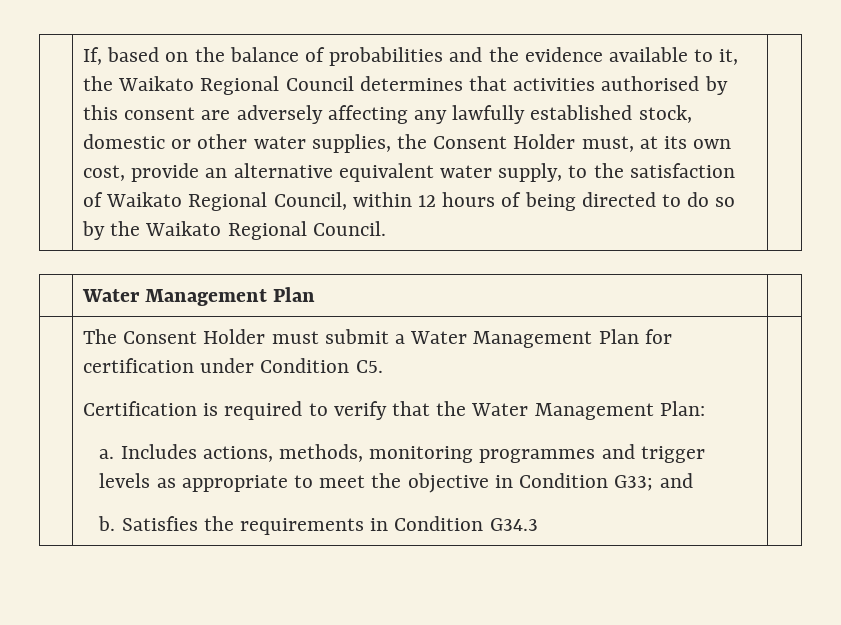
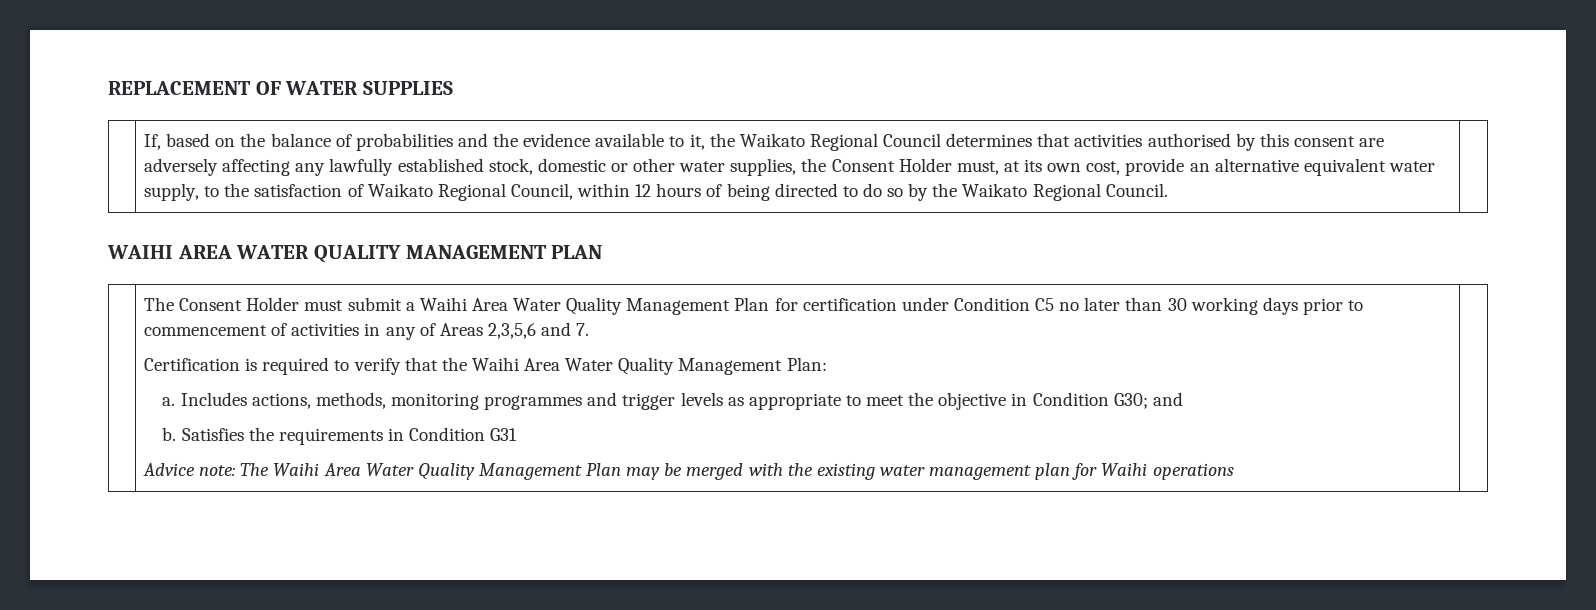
+ REPLACEMENT OF WATER SUPPLIES
- | Water Management Plan |
+ WAIHI AREA WATER QUALITY MANAGEMENT PLAN
- The Consent Holder must submit a Water Management Plan for certification under Condition C5.
+ The Consent Holder must submit a Waihi Area Water Quality Management Plan for certification under Condition C5 no later than 30 working days prior to commencement of activities in any of Areas 2,3,5,6 and 7.
- Certification is required to verify that the Water Management Plan:
+ Certification is required to verify that the Waihi Area Water Quality Management Plan:
- Includes actions, methods, monitoring programmes and trigger levels as appropriate to meet the objective in Condition G33; and
+ Includes actions, methods, monitoring programmes and trigger levels as appropriate to meet the objective in Condition G30; and
- Satisfies the requirements in Condition G34.3
+ Satisfies the requirements in Condition G31
+ Advice note: The Waihi Area Water Quality Management Plan may be merged with the existing water management plan for Waihi operations

